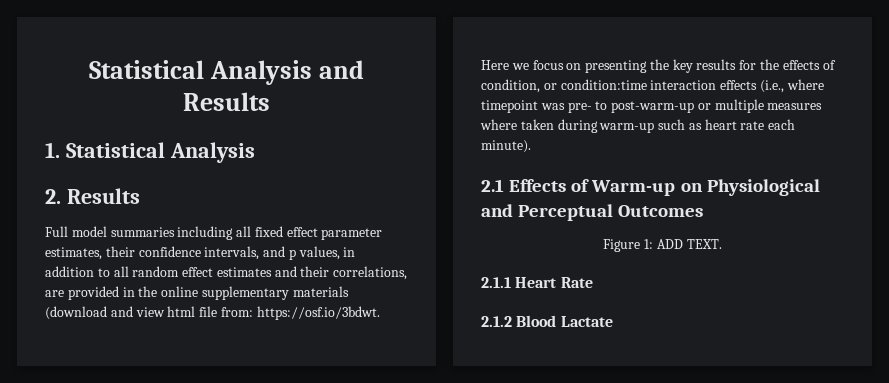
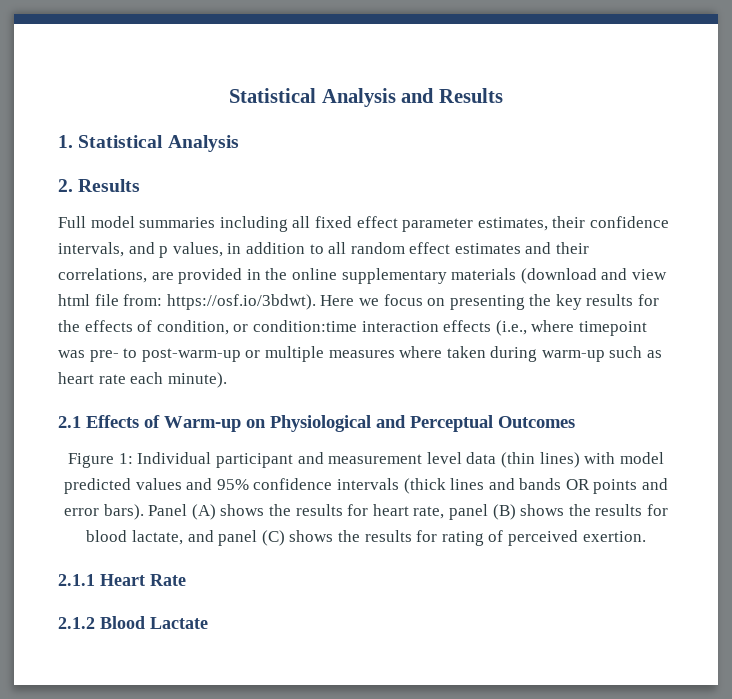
- https://osf.io/3bdwt. Here we focus on presenting the key results for the effects of condition, or condition:time interaction effects (i.e., where timepoint was pre- to post-warm-up or multiple measures where taken during warm-up such as heart rate each minute).
+ https://osf.io/3bdwt). Here we focus on presenting the key results for the effects of condition, or condition:time interaction effects (i.e., where timepoint was pre- to post-warm-up or multiple measures where taken during warm-up such as heart rate each minute).
- Figure 1: ADD TEXT.
+ Figure 1: Individual participant and measurement level data (thin lines) with model predicted values and 95% confidence intervals (thick lines and bands OR points and error bars). Panel (A) shows the results for heart rate, panel (B) shows the results for blood lactate, and panel (C) shows the results for rating of perceived exertion.

